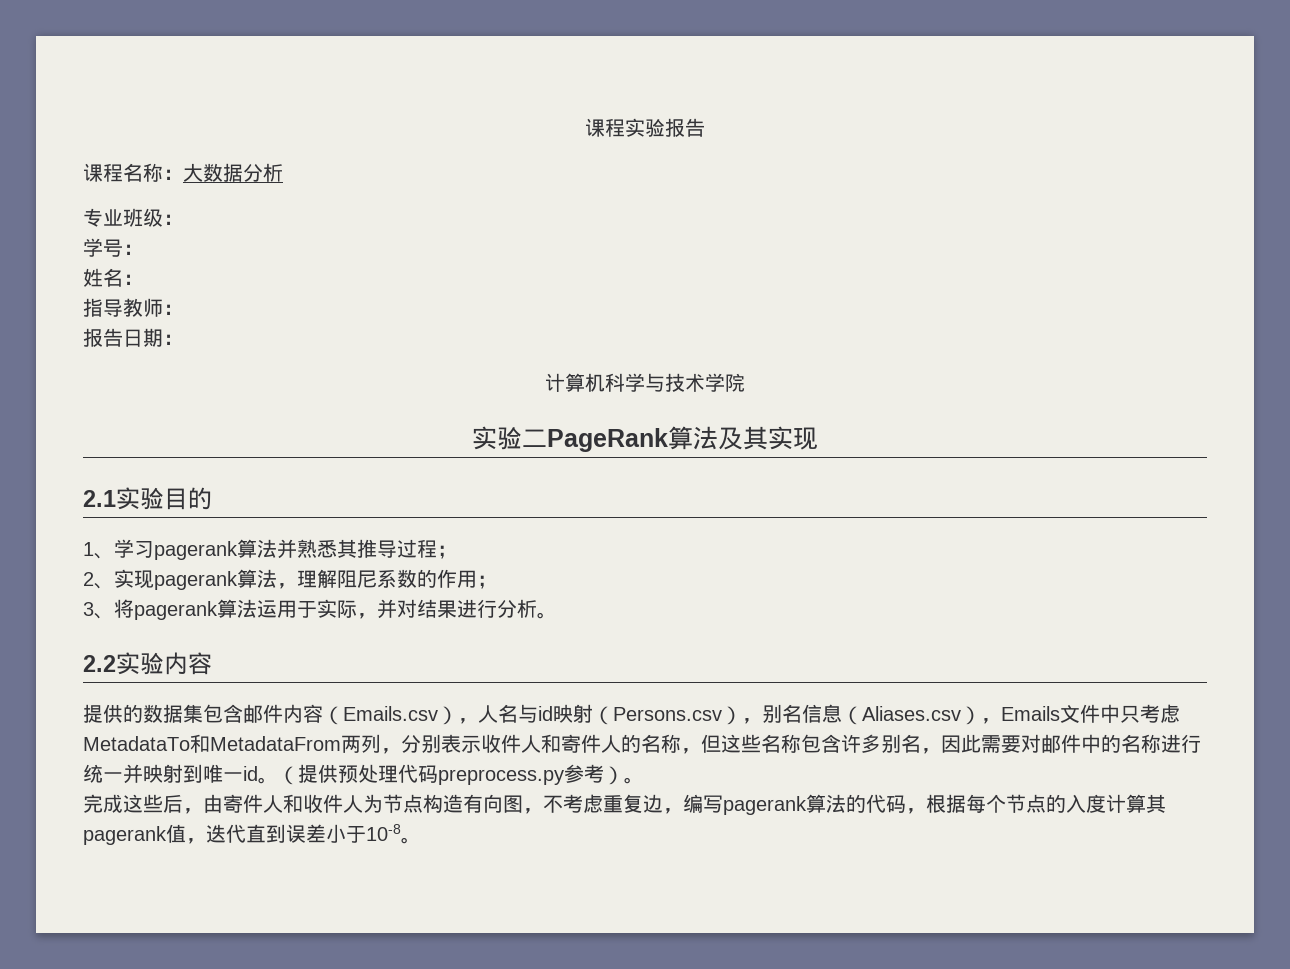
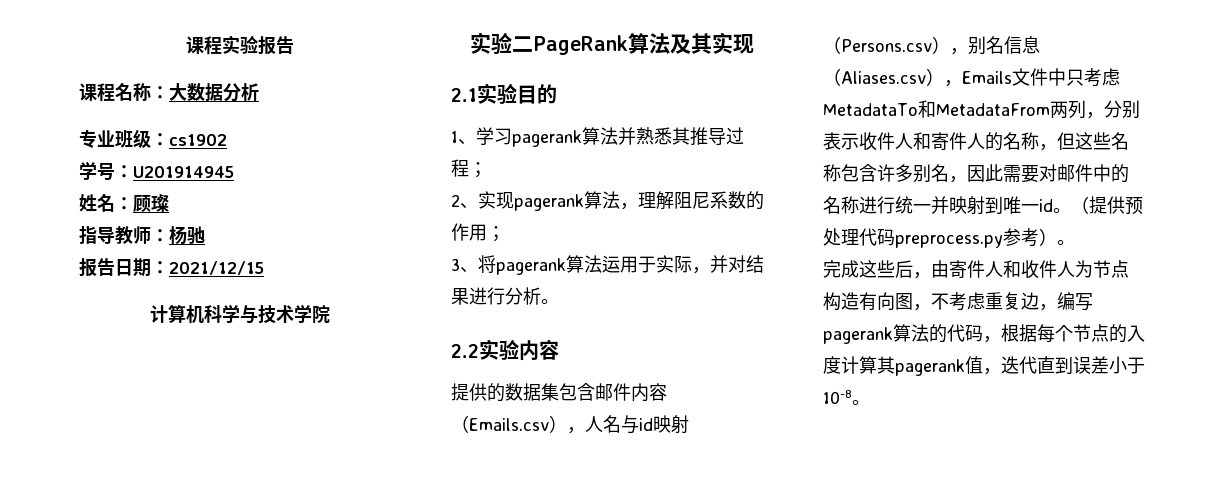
- 专业班级：
+ 专业班级：cs1902
- 学号：
+ 学号：U201914945
- 姓名：
+ 姓名：顾璨
- 指导教师：
+ 指导教师：杨驰
- 报告日期：
+ 报告日期：2021/12/15

